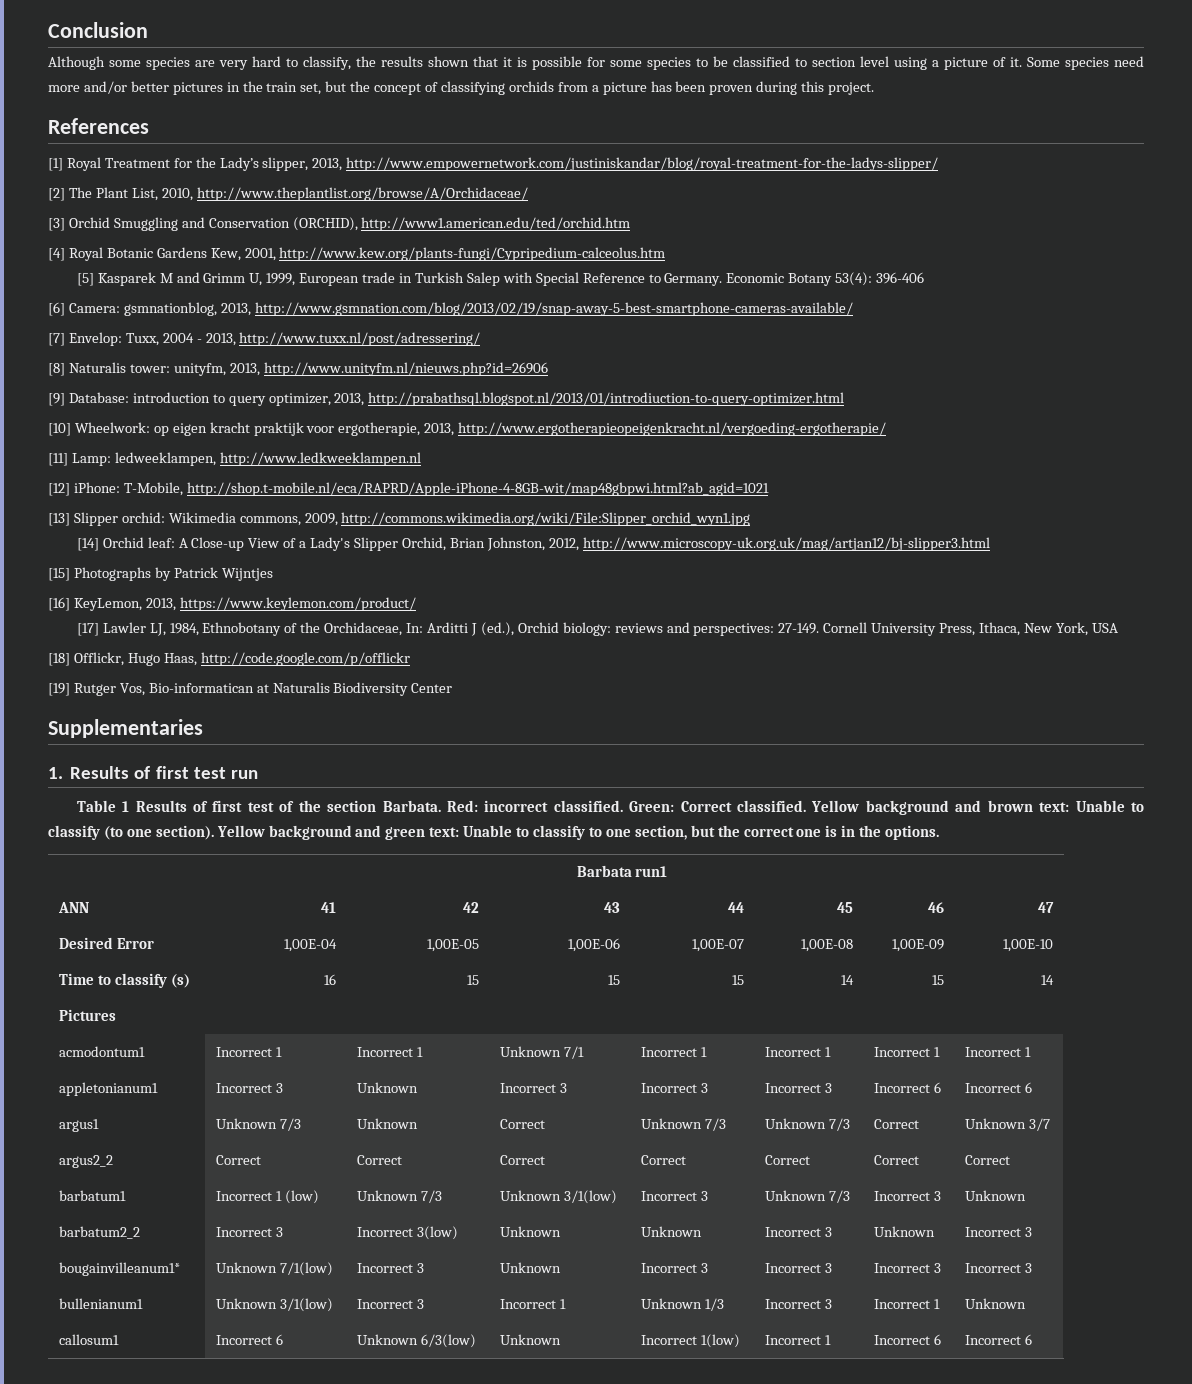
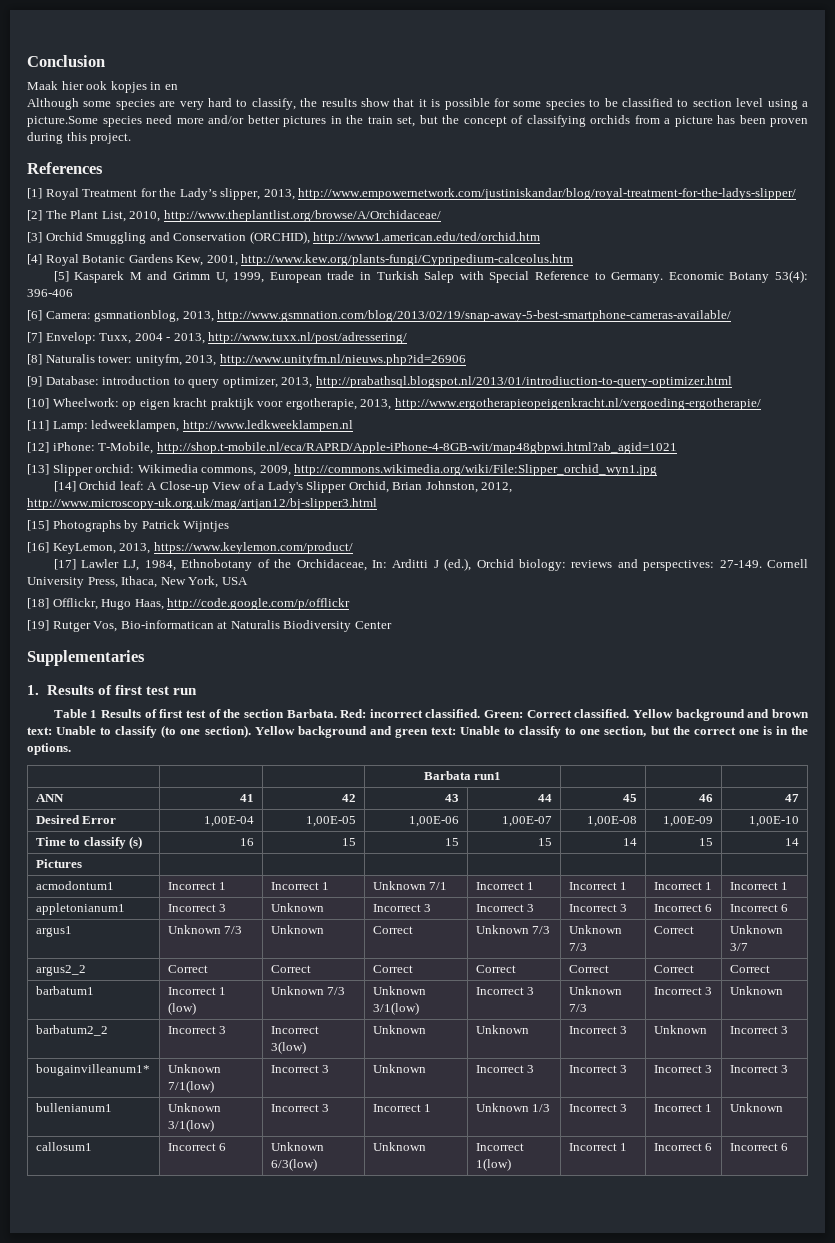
+ Maak hier ook kopjes in en
- Although some species are very hard to classify, the results shown that it is possible for some species to be classified to section level using a picture of it. Some species need more and/or better pictures in the train set, but the concept of classifying orchids from a picture has been proven during this project.
+ Although some species are very hard to classify, the results show that it is possible for some species to be classified to section level using a picture.Some species need more and/or better pictures in the train set, but the concept of classifying orchids from a picture has been proven during this project.

